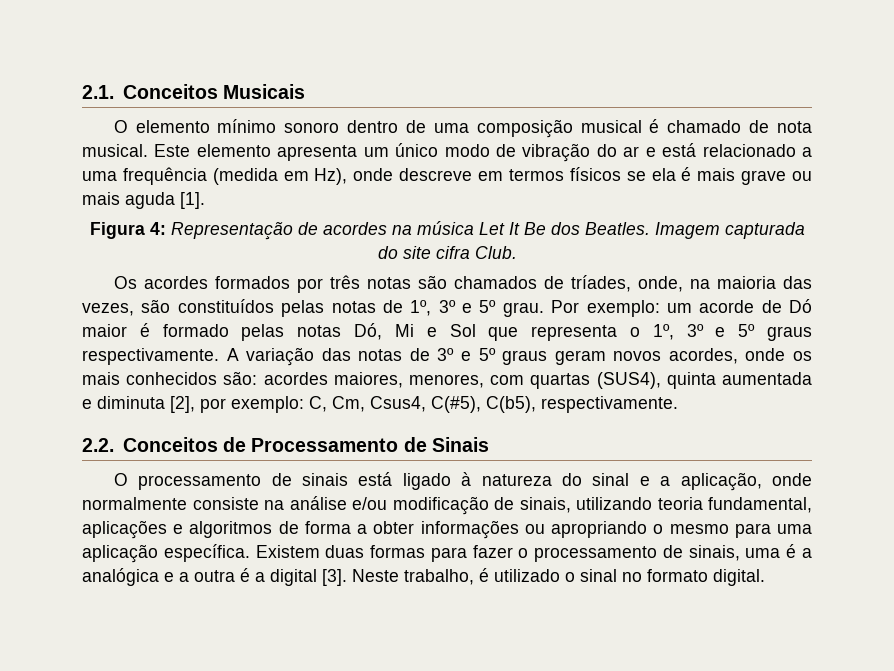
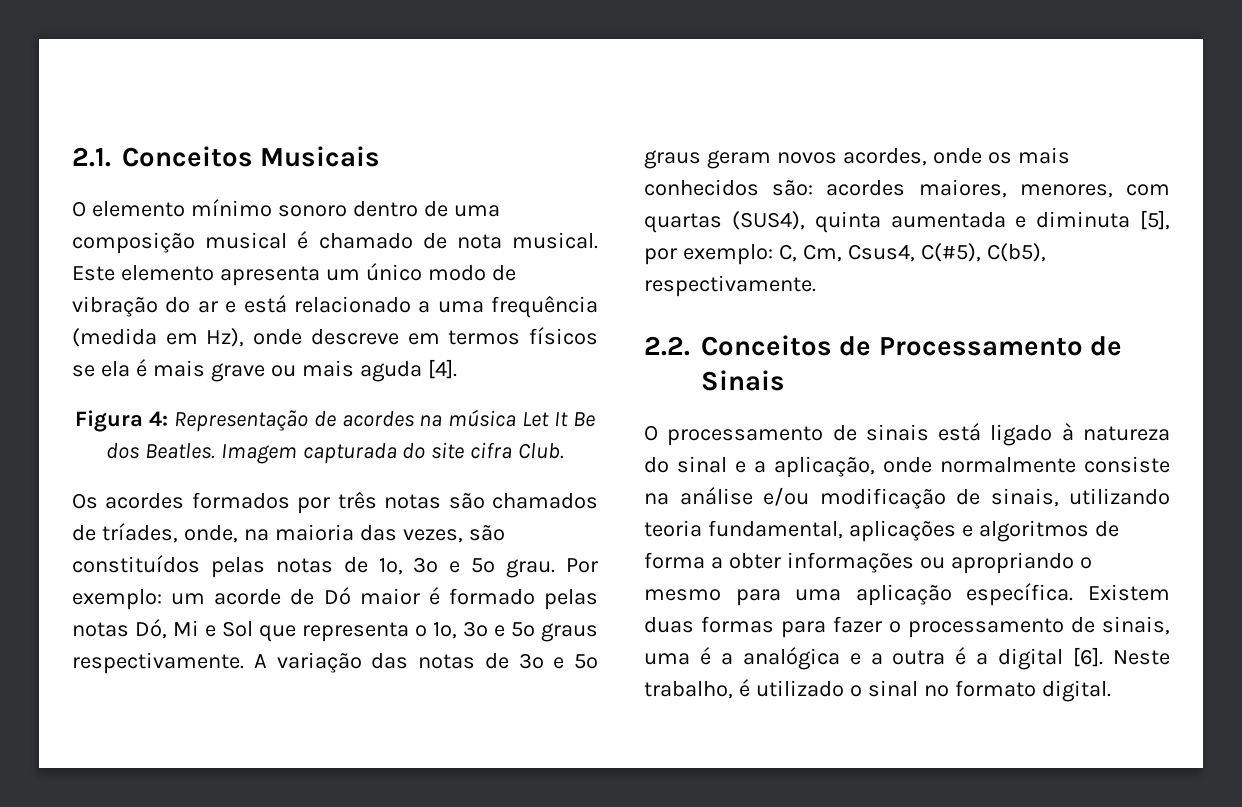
- Este elemento apresenta um único modo de vibração do ar e está relacionado a uma frequência (medida em Hz), onde descreve em termos físicos se ela é mais grave ou mais aguda [1].
+ Este elemento apresenta um único modo de vibração do ar e está relacionado a uma frequência (medida em Hz), onde descreve em termos físicos se ela é mais grave ou mais aguda [4].
- A variação das notas de 3º e 5º graus geram novos acordes, onde os mais conhecidos são: acordes maiores, menores, com quartas (SUS4), quinta aumentada e diminuta [2], por exemplo: C, Cm, Csus4, C(#5), C(b5), respectivamente.
+ A variação das notas de 3º e 5º graus geram novos acordes, onde os mais conhecidos são: acordes maiores, menores, com quartas (SUS4), quinta aumentada e diminuta [5], por exemplo: C, Cm, Csus4, C(#5), C(b5), respectivamente.
- Existem duas formas para fazer o processamento de sinais, uma é a analógica e a outra é a digital [3].
+ Existem duas formas para fazer o processamento de sinais, uma é a analógica e a outra é a digital [6].

